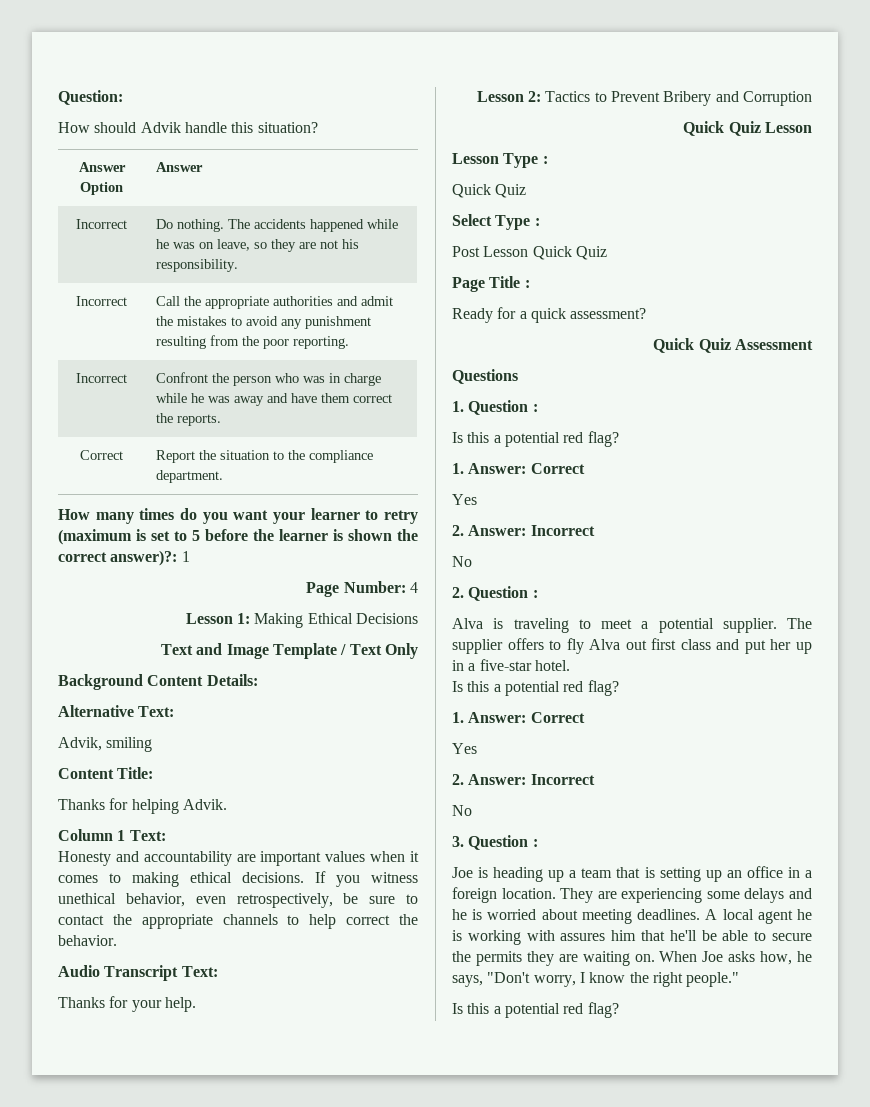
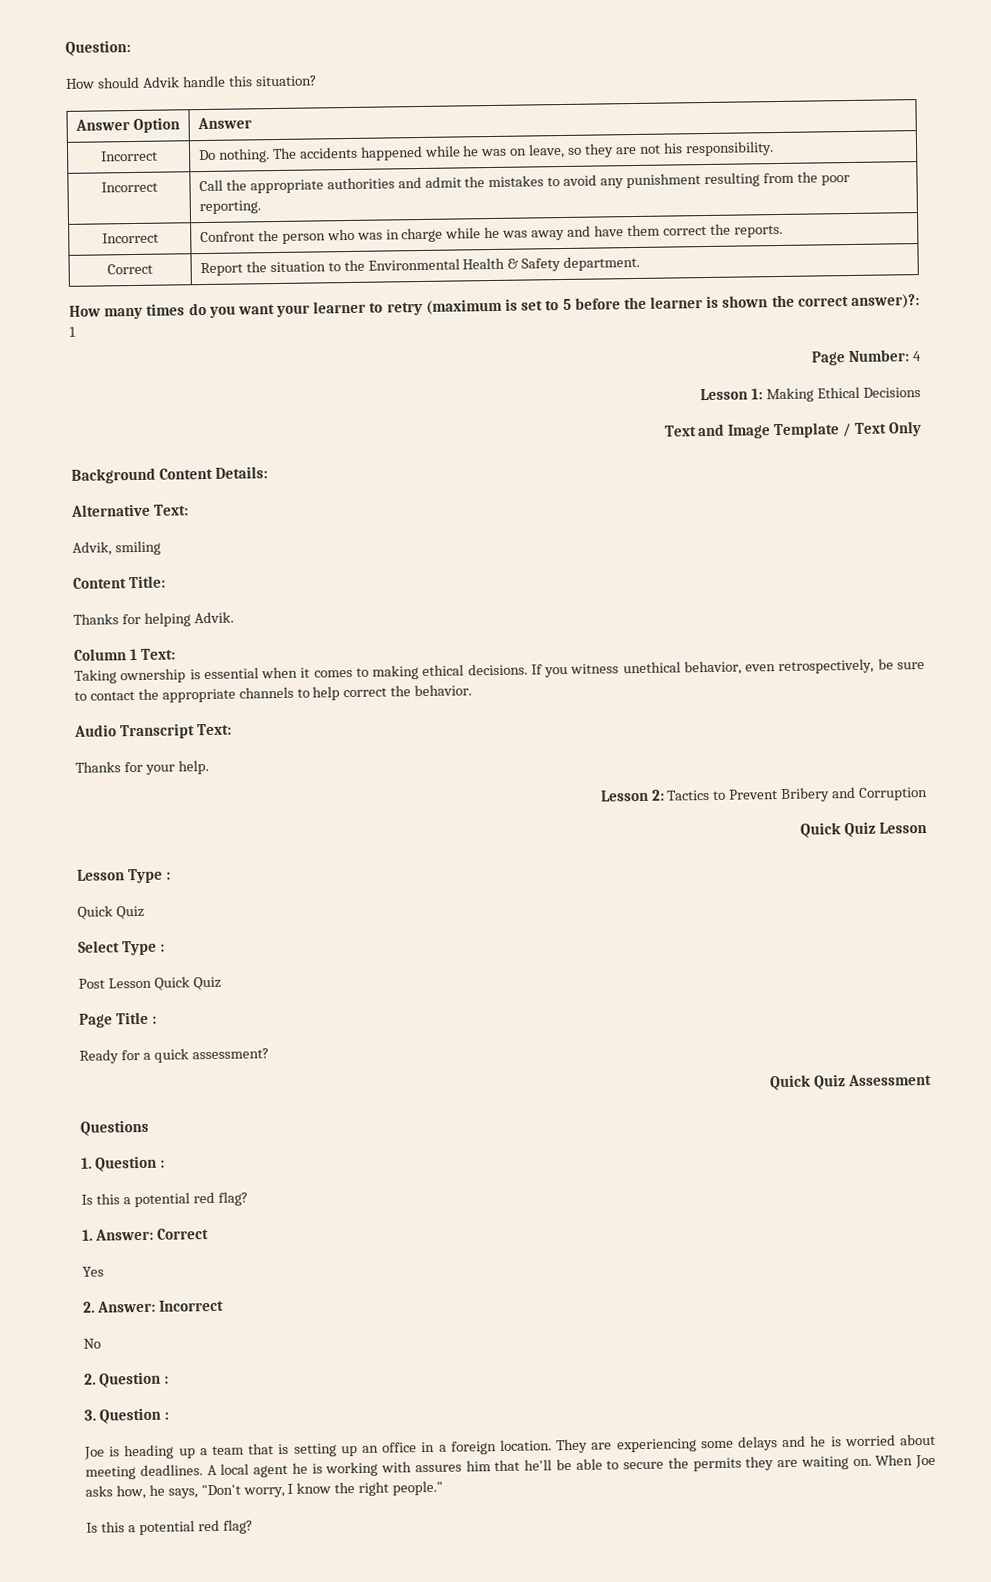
- Correct | Report the situation to the compliance department.
+ Correct | Report the situation to the Environmental Health & Safety department.
- Honesty and accountability are important values when it comes to making ethical decisions.
+ Taking ownership is essential when it comes to making ethical decisions.
- Alva is traveling to meet a potential supplier. The supplier offers to fly Alva out first class and put her up in a five-star hotel.
- Is this a potential red flag?
- 1. Answer: Correct
- Yes
- 2. Answer: Incorrect
- No

